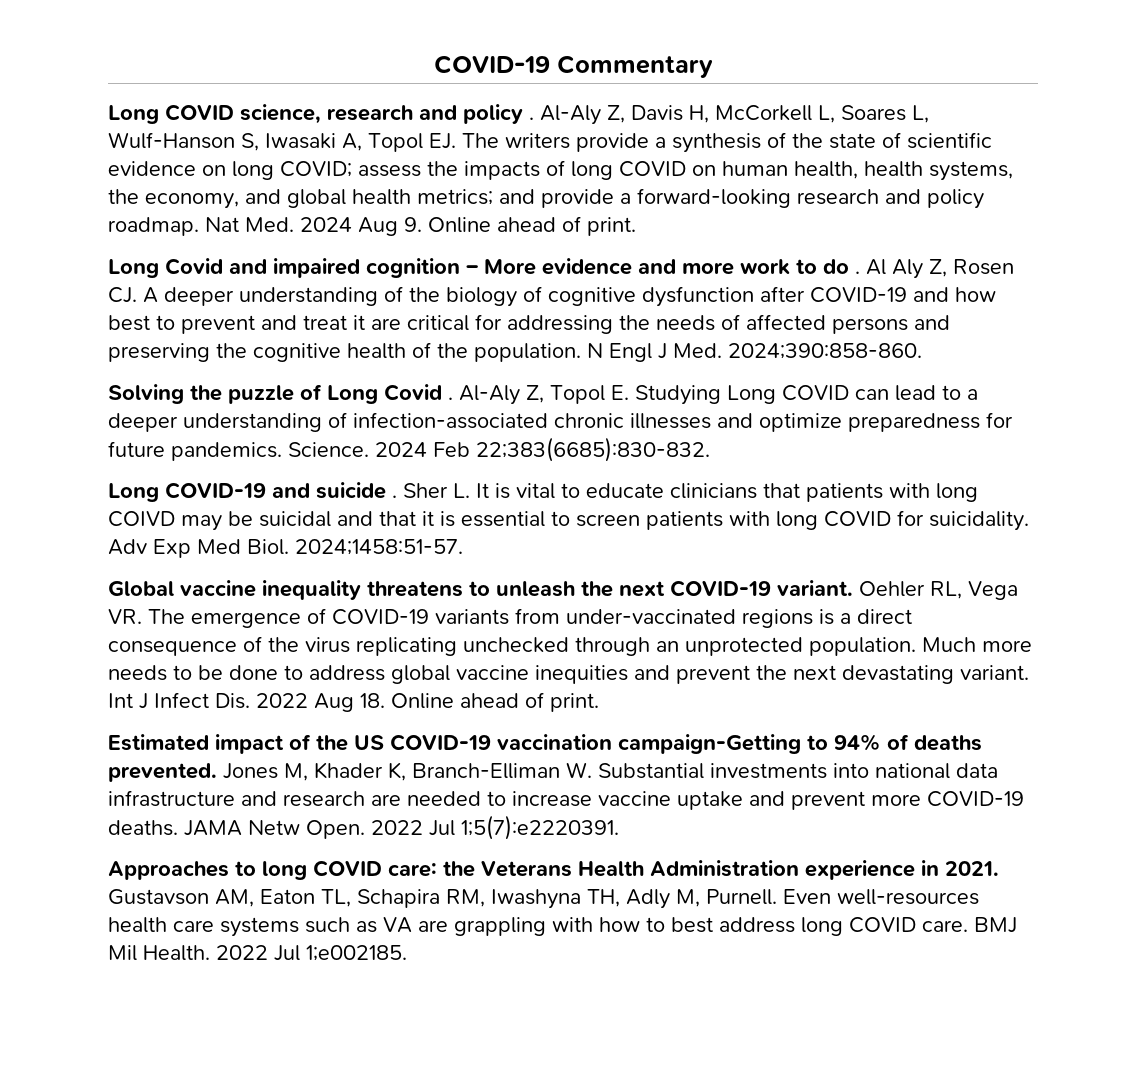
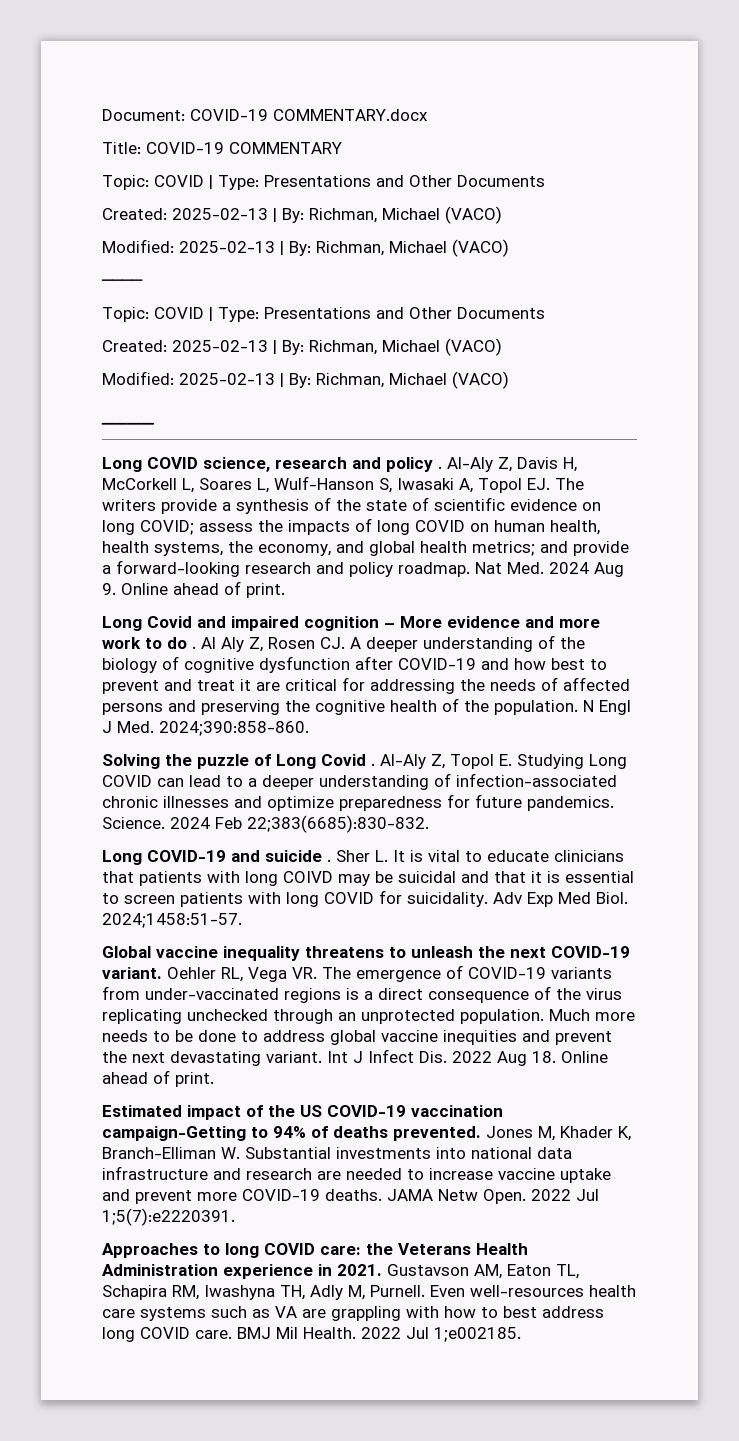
- COVID-19 Commentary
+ Document: COVID-19 COMMENTARY.docx
+ Title: COVID-19 COMMENTARY
+ Topic: COVID | Type: Presentations and Other Documents
+ Created: 2025-02-13 | By: Richman, Michael (VACO)
+ Modified: 2025-02-13 | By: Richman, Michael (VACO)
+ ────
+ Topic: COVID | Type: Presentations and Other Documents
+ Created: 2025-02-13 | By: Richman, Michael (VACO)
+ Modified: 2025-02-13 | By: Richman, Michael (VACO)
+ ────

